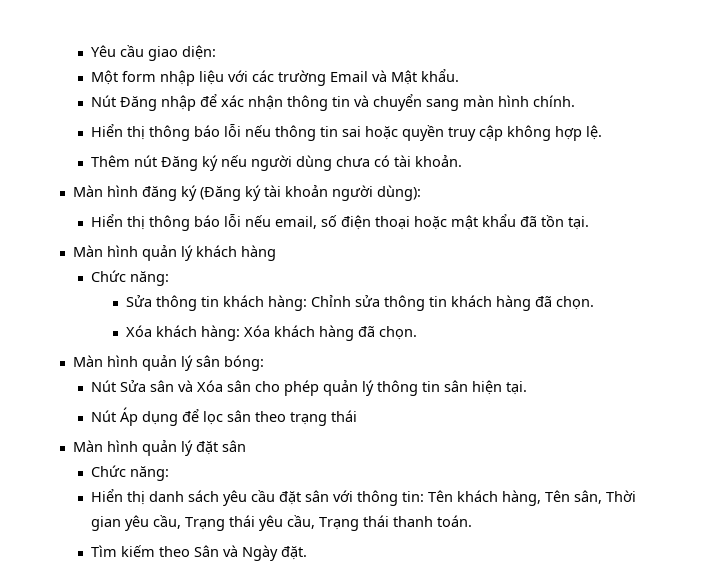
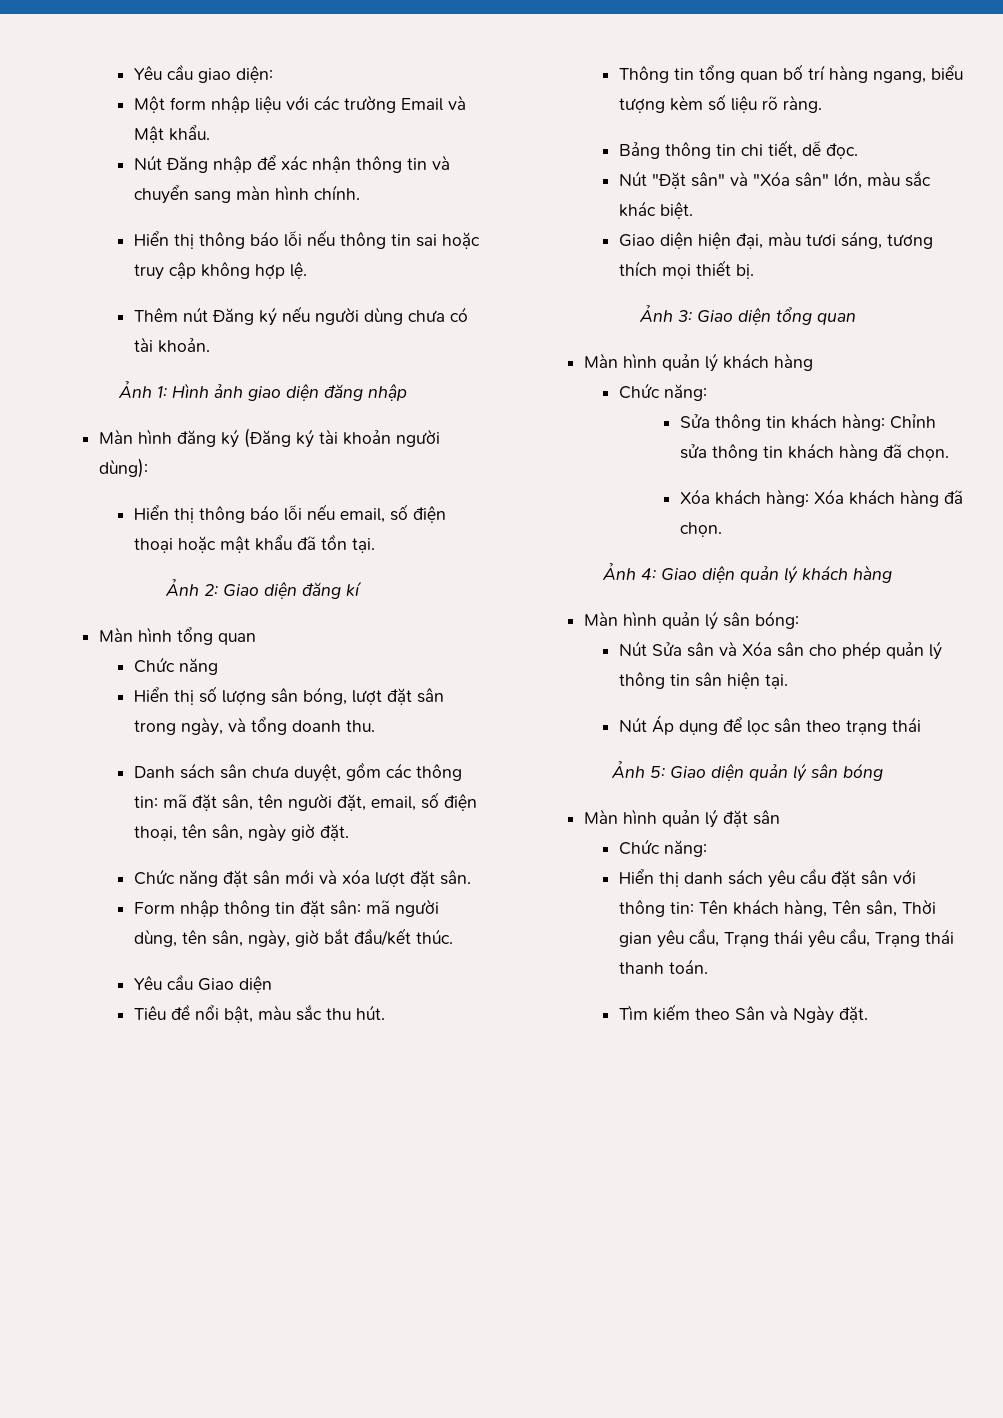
- Hiển thị thông báo lỗi nếu thông tin sai hoặc quyền truy cập không hợp lệ.
+ Hiển thị thông báo lỗi nếu thông tin sai hoặc truy cập không hợp lệ.
+ Ảnh 1: Hình ảnh giao diện đăng nhập
+ Ảnh 2: Giao diện đăng kí
+ Màn hình tổng quan
+ Chức năng
+ Hiển thị số lượng sân bóng, lượt đặt sân trong ngày, và tổng doanh thu.
+ Danh sách sân chưa duyệt, gồm các thông tin: mã đặt sân, tên người đặt, email, số điện thoại, tên sân, ngày giờ đặt.
+ Chức năng đặt sân mới và xóa lượt đặt sân.
+ Form nhập thông tin đặt sân: mã người dùng, tên sân, ngày, giờ bắt đầu/kết thúc.
+ Yêu cầu Giao diện
+ Tiêu đề nổi bật, màu sắc thu hút.
+ Thông tin tổng quan bố trí hàng ngang, biểu tượng kèm số liệu rõ ràng.
+ Bảng thông tin chi tiết, dễ đọc.
+ Nút "Đặt sân" và "Xóa sân" lớn, màu sắc khác biệt.
+ Giao diện hiện đại, màu tươi sáng, tương thích mọi thiết bị.
+ Ảnh 3: Giao diện tổng quan
+ Ảnh 4: Giao diện quản lý khách hàng
+ Ảnh 5: Giao diện quản lý sân bóng

